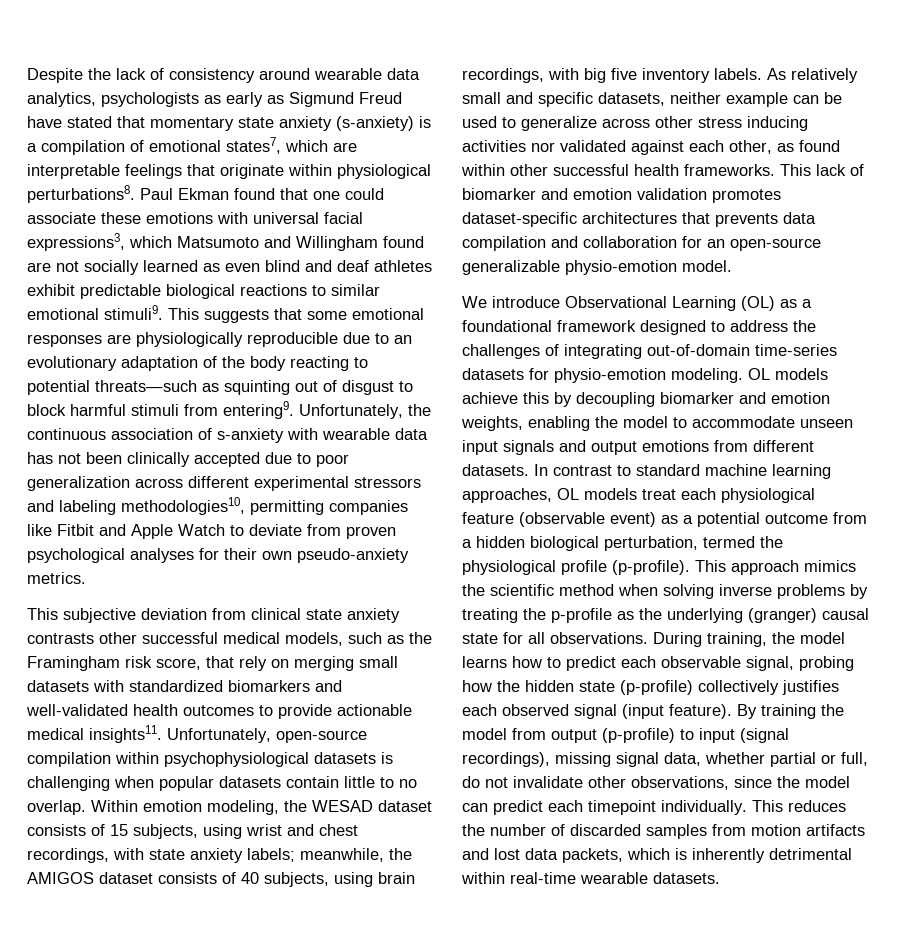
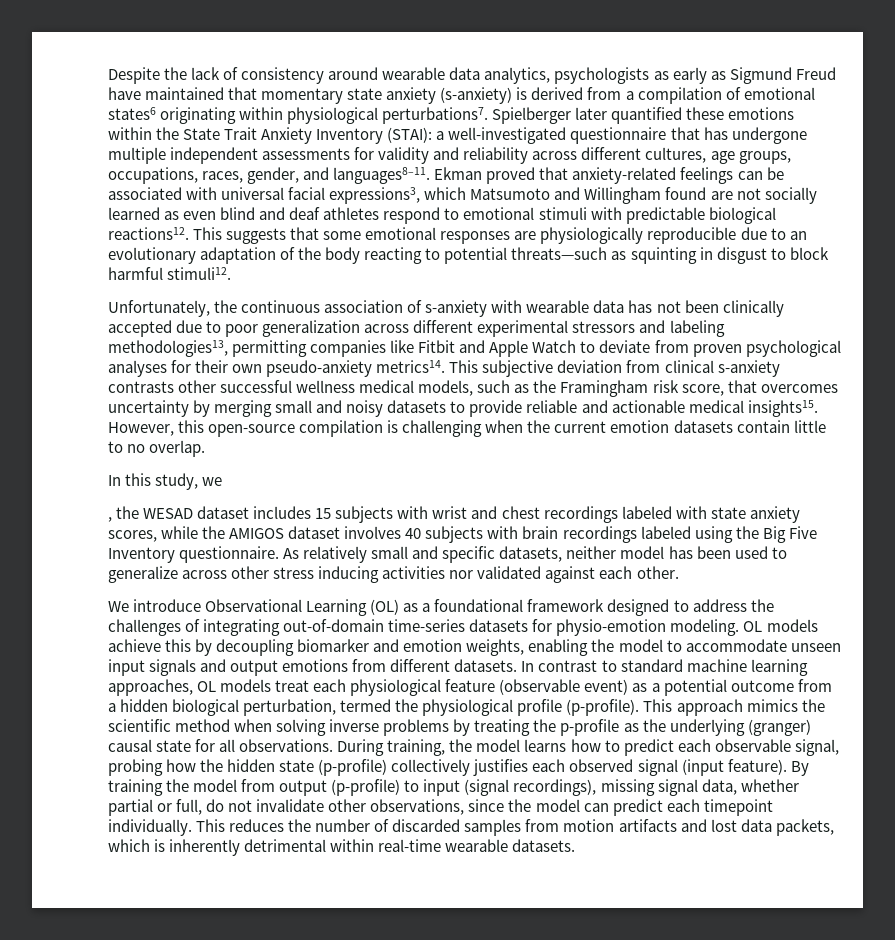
- Despite the lack of consistency around wearable data analytics, psychologists as early as Sigmund Freud have stated that momentary state anxiety (s-anxiety) is a compilation of emotional states7, which are interpretable feelings that originate within physiological perturbations8. Paul Ekman found that one could associate these emotions with universal facial expressions3, which Matsumoto and Willingham found are not socially learned as even blind and deaf athletes exhibit predictable biological reactions to similar emotional stimuli9.
+ Despite the lack of consistency around wearable data analytics, psychologists as early as Sigmund Freud have maintained that momentary state anxiety (s-anxiety) is derived from a compilation of emotional states6 originating within physiological perturbations7. Spielberger later quantified these emotions within the State Trait Anxiety Inventory (STAI): a well-investigated questionnaire that has undergone multiple independent assessments for validity and reliability across different cultures, age groups, occupations, races, gender, and languages8–11. Ekman proved that anxiety-related feelings can be associated with universal facial expressions3, which Matsumoto and Willingham found are not socially learned as even blind and deaf athletes respond to emotional stimuli with predictable biological reactions12.
- This suggests that some emotional responses are physiologically reproducible due to an evolutionary adaptation of the body reacting to potential threats—such as squinting out of disgust to block harmful stimuli from entering9. Unfortunately, the continuous association of s-anxiety with wearable data has not been clinically accepted due to poor generalization across different experimental stressors and labeling methodologies10, permitting companies like Fitbit and Apple Watch to deviate from proven psychological analyses for their own pseudo-anxiety metrics.
- This subjective deviation from clinical state anxiety contrasts other successful medical models, such as the Framingham risk score, that rely on merging small datasets with standardized biomarkers and well-validated health outcomes to provide actionable medical insights11. Unfortunately, open-source compilation within psychophysiological datasets is challenging when popular datasets contain little to no overlap. Within emotion modeling, the WESAD dataset consists of 15 subjects, using wrist and chest recordings, with state anxiety labels; meanwhile, the AMIGOS dataset consists of 40 subjects, using brain recordings, with big five inventory labels.
+ This suggests that some emotional responses are physiologically reproducible due to an evolutionary adaptation of the body reacting to potential threats—such as squinting in disgust to block harmful stimuli12.
+ Unfortunately, the continuous association of s-anxiety with wearable data has not been clinically accepted due to poor generalization across different experimental stressors and labeling methodologies13, permitting companies like Fitbit and Apple Watch to deviate from proven psychological analyses for their own pseudo-anxiety metrics14. This subjective deviation from clinical s-anxiety contrasts other successful wellness medical models, such as the Framingham risk score, that overcomes uncertainty by merging small and noisy datasets to provide reliable and actionable medical insights15. However, this open-source compilation is challenging when the current emotion datasets contain little to no overlap.
+ In this study, we
+ , the WESAD dataset includes 15 subjects with wrist and chest recordings labeled with state anxiety scores, while the AMIGOS dataset involves 40 subjects with brain recordings labeled using the Big Five Inventory questionnaire.
- As relatively small and specific datasets, neither example can be used to generalize across other stress inducing activities nor validated against each other, as found within other successful health frameworks. This lack of biomarker and emotion validation promotes dataset-specific architectures that prevents data compilation and collaboration for an open-source generalizable physio-emotion model.
+ As relatively small and specific datasets, neither model has been used to generalize across other stress inducing activities nor validated against each other.

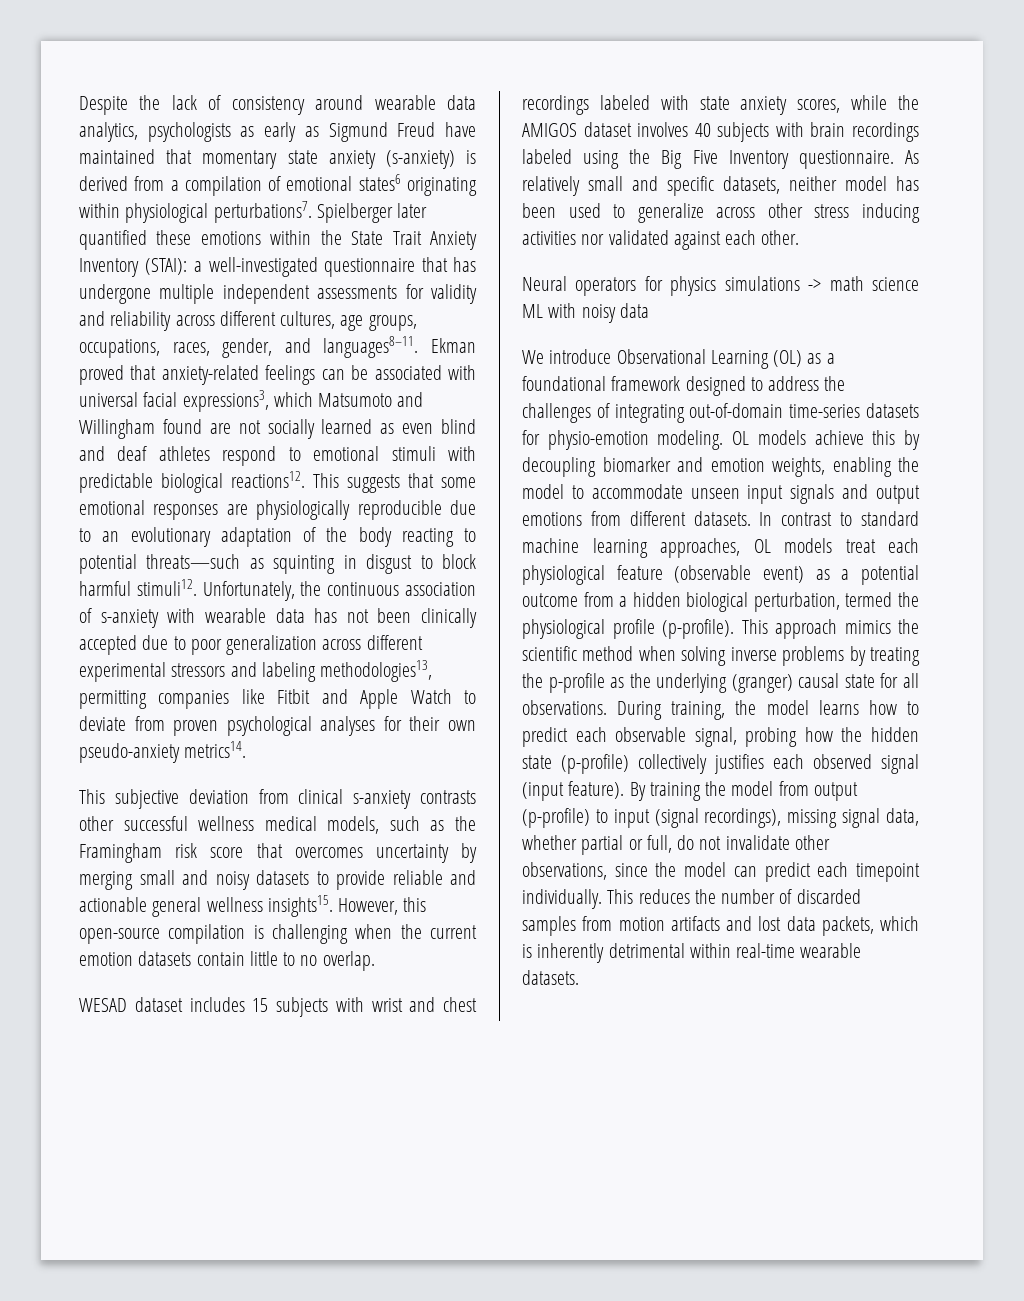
- This suggests that some emotional responses are physiologically reproducible due to an evolutionary adaptation of the body reacting to potential threats—such as squinting in disgust to block harmful stimuli12.
- Unfortunately, the continuous association of s-anxiety with wearable data has not been clinically accepted due to poor generalization across different experimental stressors and labeling methodologies13, permitting companies like Fitbit and Apple Watch to deviate from proven psychological analyses for their own pseudo-anxiety metrics14. This subjective deviation from clinical s-anxiety contrasts other successful wellness medical models, such as the Framingham risk score, that overcomes uncertainty by merging small and noisy datasets to provide reliable and actionable medical insights15.
+ This suggests that some emotional responses are physiologically reproducible due to an evolutionary adaptation of the body reacting to potential threats—such as squinting in disgust to block harmful stimuli12. Unfortunately, the continuous association of s-anxiety with wearable data has not been clinically accepted due to poor generalization across different experimental stressors and labeling methodologies13, permitting companies like Fitbit and Apple Watch to deviate from proven psychological analyses for their own pseudo-anxiety metrics14.
+ This subjective deviation from clinical s-anxiety contrasts other successful wellness medical models, such as the Framingham risk score that overcomes uncertainty by merging small and noisy datasets to provide reliable and actionable general wellness insights15.
- In this study, we
- , the WESAD dataset includes 15 subjects with wrist and chest recordings labeled with state anxiety scores, while the AMIGOS dataset involves 40 subjects with brain recordings labeled using the Big Five Inventory questionnaire.
+ WESAD dataset includes 15 subjects with wrist and chest recordings labeled with state anxiety scores, while the AMIGOS dataset involves 40 subjects with brain recordings labeled using the Big Five Inventory questionnaire.
+ Neural operators for physics simulations -> math science ML with noisy data

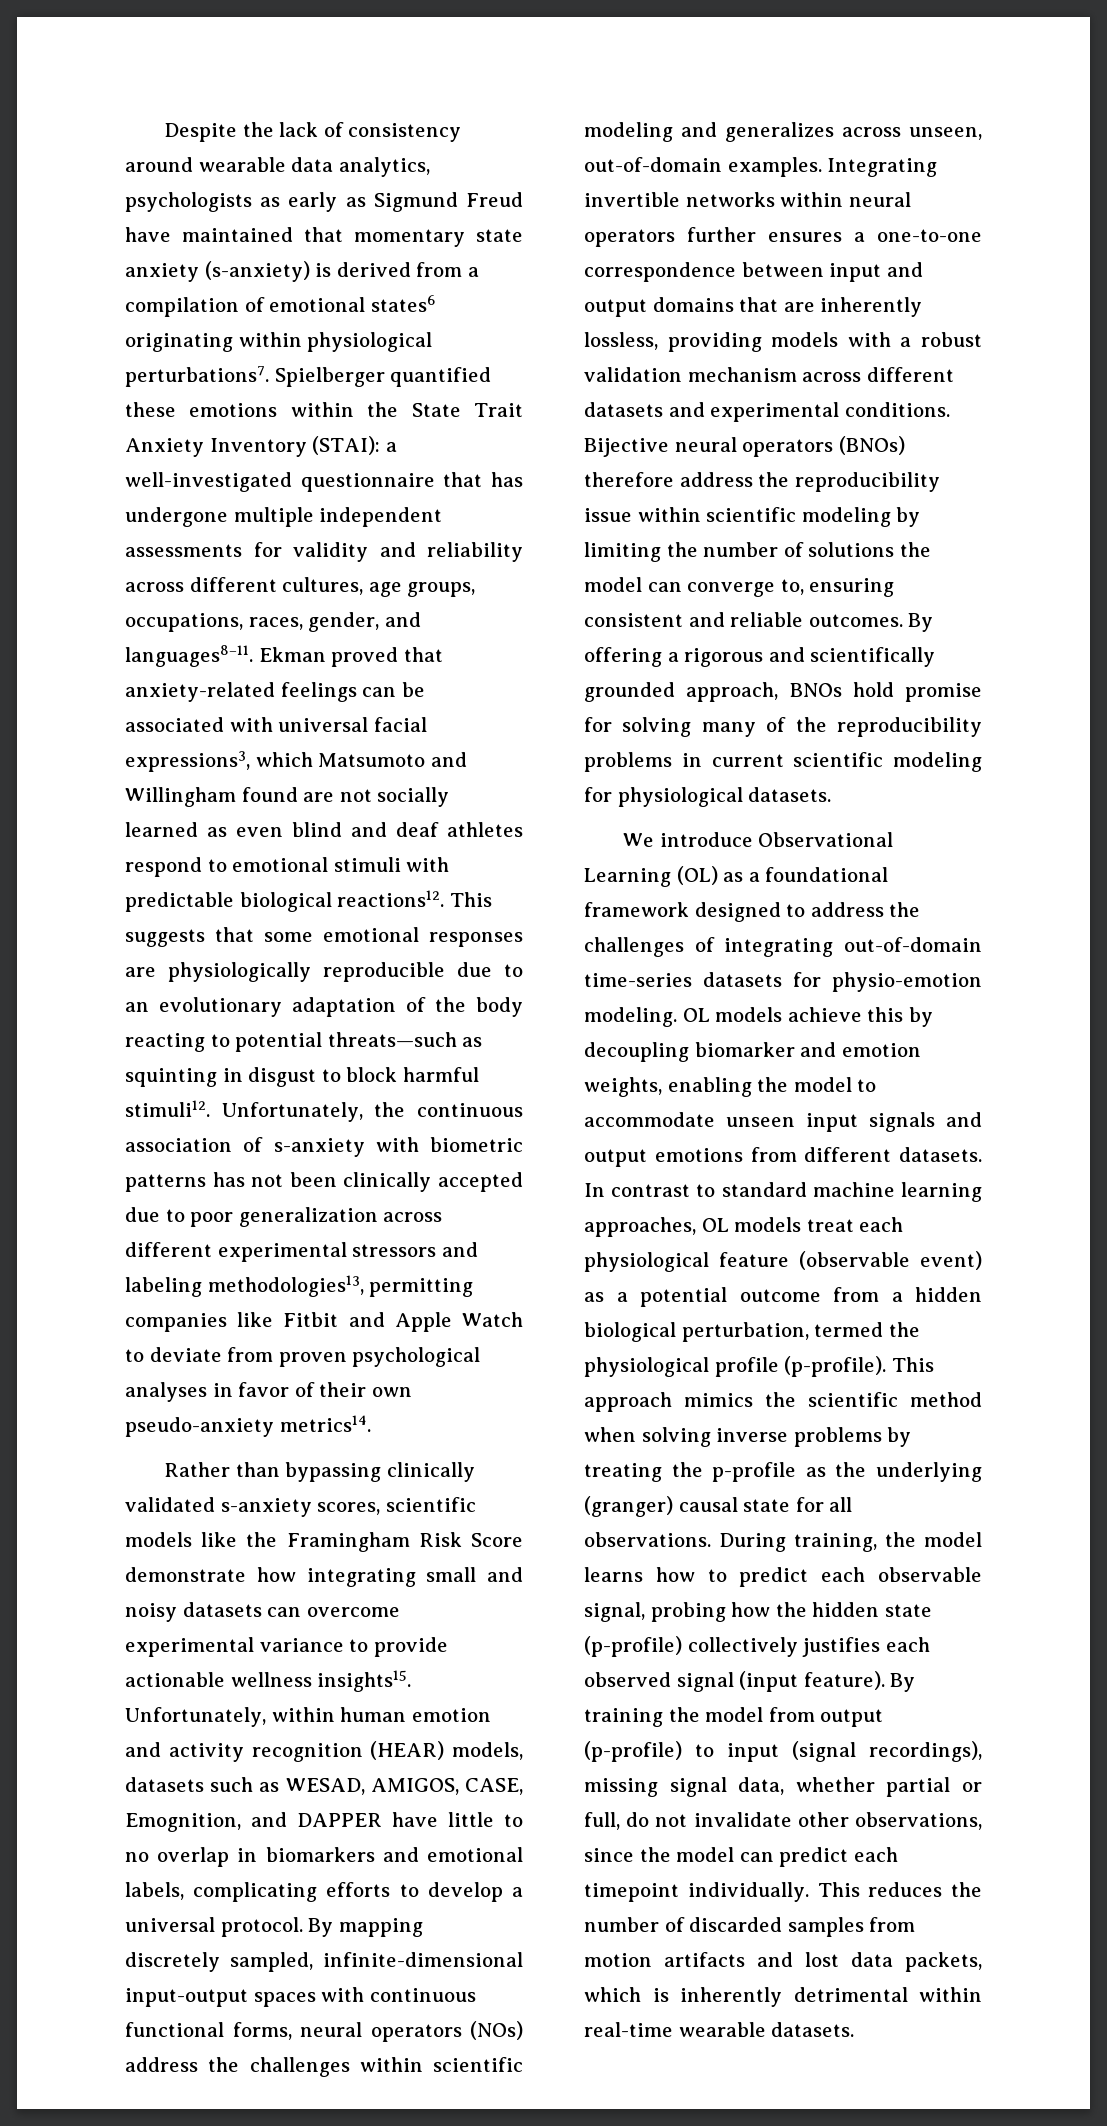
- Spielberger later quantified these emotions within the State Trait Anxiety Inventory (STAI): a well-investigated questionnaire that has undergone multiple independent assessments for validity and reliability across different cultures, age groups, occupations, races, gender, and languages8–11.
+ Spielberger quantified these emotions within the State Trait Anxiety Inventory (STAI): a well-investigated questionnaire that has undergone multiple independent assessments for validity and reliability across different cultures, age groups, occupations, races, gender, and languages8–11.
- Unfortunately, the continuous association of s-anxiety with wearable data has not been clinically accepted due to poor generalization across different experimental stressors and labeling methodologies13, permitting companies like Fitbit and Apple Watch to deviate from proven psychological analyses for their own pseudo-anxiety metrics14.
+ Unfortunately, the continuous association of s-anxiety with biometric patterns has not been clinically accepted due to poor generalization across different experimental stressors and labeling methodologies13, permitting companies like Fitbit and Apple Watch to deviate from proven psychological analyses in favor of their own pseudo-anxiety metrics14.
- This subjective deviation from clinical s-anxiety contrasts other successful wellness medical models, such as the Framingham risk score that overcomes uncertainty by merging small and noisy datasets to provide reliable and actionable general wellness insights15. However, this open-source compilation is challenging when the current emotion datasets contain little to no overlap.
- WESAD dataset includes 15 subjects with wrist and chest recordings labeled with state anxiety scores, while the AMIGOS dataset involves 40 subjects with brain recordings labeled using the Big Five Inventory questionnaire. As relatively small and specific datasets, neither model has been used to generalize across other stress inducing activities nor validated against each other.
- Neural operators for physics simulations -> math science ML with noisy data
+ Rather than bypassing clinically validated s-anxiety scores, scientific models like the Framingham Risk Score demonstrate how integrating small and noisy datasets can overcome experimental variance to provide actionable wellness insights15. Unfortunately, within human emotion and activity recognition (HEAR) models, datasets such as WESAD, AMIGOS, CASE, Emognition, and DAPPER have little to no overlap in biomarkers and emotional labels, complicating efforts to develop a universal protocol. By mapping discretely sampled, infinite-dimensional input-output spaces with continuous functional forms, neural operators (NOs) address the challenges within scientific modeling and generalizes across unseen, out-of-domain examples. Integrating invertible networks within neural operators further ensures a one-to-one correspondence between input and output domains that are inherently lossless, providing models with a robust validation mechanism across different datasets and experimental conditions. Bijective neural operators (BNOs) therefore address the reproducibility issue within scientific modeling by limiting the number of solutions the model can converge to, ensuring consistent and reliable outcomes. By offering a rigorous and scientifically grounded approach, BNOs hold promise for solving many of the reproducibility problems in current scientific modeling for physiological datasets.

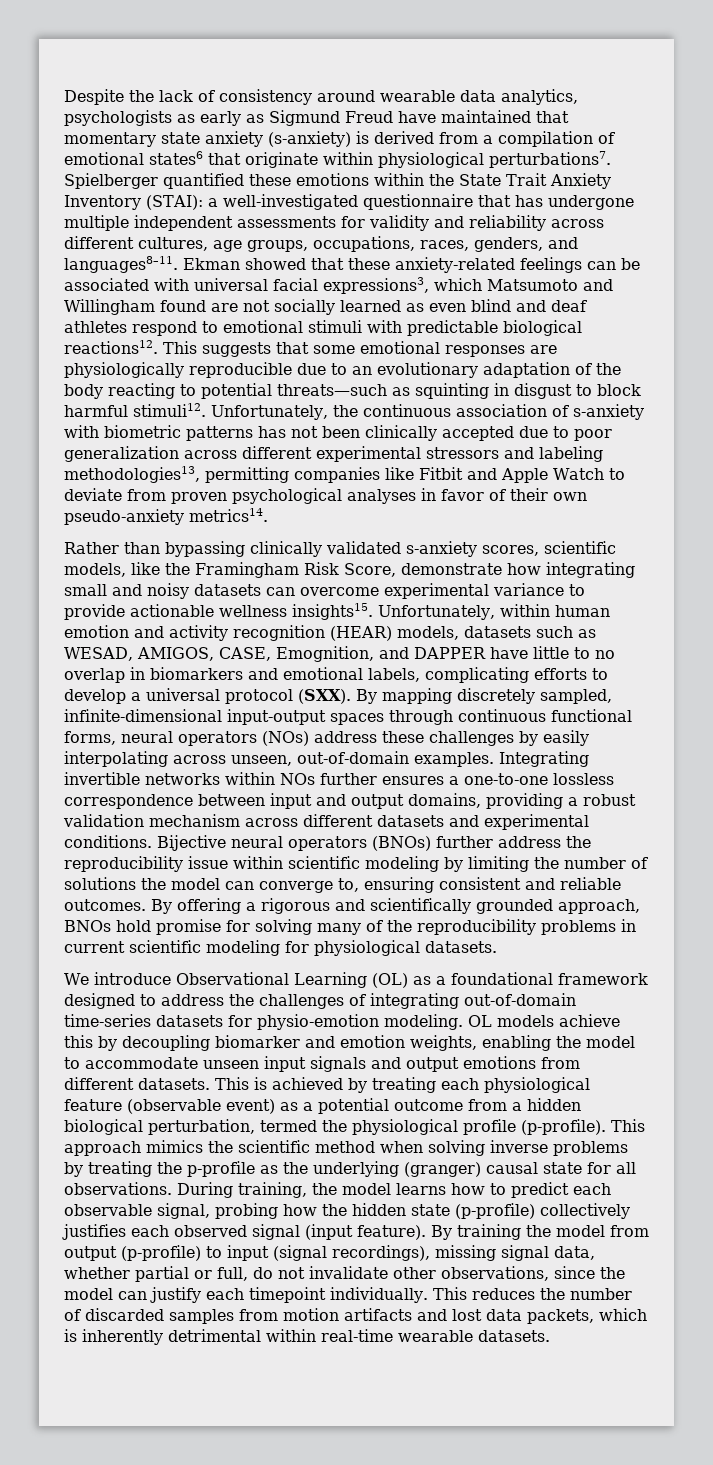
- Despite the lack of consistency around wearable data analytics, psychologists as early as Sigmund Freud have maintained that momentary state anxiety (s-anxiety) is derived from a compilation of emotional states6 originating within physiological perturbations7.
+ Despite the lack of consistency around wearable data analytics, psychologists as early as Sigmund Freud have maintained that momentary state anxiety (s-anxiety) is derived from a compilation of emotional states6 that originate within physiological perturbations7.
- Spielberger quantified these emotions within the State Trait Anxiety Inventory (STAI): a well-investigated questionnaire that has undergone multiple independent assessments for validity and reliability across different cultures, age groups, occupations, races, gender, and languages8–11.
+ Spielberger quantified these emotions within the State Trait Anxiety Inventory (STAI): a well-investigated questionnaire that has undergone multiple independent assessments for validity and reliability across different cultures, age groups, occupations, races, genders, and languages8–11.
- Ekman proved that anxiety-related feelings can be associated with universal facial expressions3, which Matsumoto and Willingham found are not socially learned as even blind and deaf athletes respond to emotional stimuli with predictable biological reactions12.
+ Ekman showed that these anxiety-related feelings can be associated with universal facial expressions3, which Matsumoto and Willingham found are not socially learned as even blind and deaf athletes respond to emotional stimuli with predictable biological reactions12.
- Rather than bypassing clinically validated s-anxiety scores, scientific models like the Framingham Risk Score demonstrate how integrating small and noisy datasets can overcome experimental variance to provide actionable wellness insights15.
+ Rather than bypassing clinically validated s-anxiety scores, scientific models, like the Framingham Risk Score, demonstrate how integrating small and noisy datasets can overcome experimental variance to provide actionable wellness insights15.
- Unfortunately, within human emotion and activity recognition (HEAR) models, datasets such as WESAD, AMIGOS, CASE, Emognition, and DAPPER have little to no overlap in biomarkers and emotional labels, complicating efforts to develop a universal protocol.
+ Unfortunately, within human emotion and activity recognition (HEAR) models, datasets such as WESAD, AMIGOS, CASE, Emognition, and DAPPER have little to no overlap in biomarkers and emotional labels, complicating efforts to develop a universal protocol (SXX).
- By mapping discretely sampled, infinite-dimensional input-output spaces with continuous functional forms, neural operators (NOs) address the challenges within scientific modeling and generalizes across unseen, out-of-domain examples.
+ By mapping discretely sampled, infinite-dimensional input-output spaces through continuous functional forms, neural operators (NOs) address these challenges by easily interpolating across unseen, out-of-domain examples.
- Integrating invertible networks within neural operators further ensures a one-to-one correspondence between input and output domains that are inherently lossless, providing models with a robust validation mechanism across different datasets and experimental conditions.
+ Integrating invertible networks within NOs further ensures a one-to-one lossless correspondence between input and output domains, providing a robust validation mechanism across different datasets and experimental conditions.
- Bijective neural operators (BNOs) therefore address the reproducibility issue within scientific modeling by limiting the number of solutions the model can converge to, ensuring consistent and reliable outcomes.
+ Bijective neural operators (BNOs) further address the reproducibility issue within scientific modeling by limiting the number of solutions the model can converge to, ensuring consistent and reliable outcomes.
- In contrast to standard machine learning approaches, OL models treat each physiological feature (observable event) as a potential outcome from a hidden biological perturbation, termed the physiological profile (p-profile).
+ This is achieved by treating each physiological feature (observable event) as a potential outcome from a hidden biological perturbation, termed the physiological profile (p-profile).
- By training the model from output (p-profile) to input (signal recordings), missing signal data, whether partial or full, do not invalidate other observations, since the model can predict each timepoint individually.
+ By training the model from output (p-profile) to input (signal recordings), missing signal data, whether partial or full, do not invalidate other observations, since the model can justify each timepoint individually.

